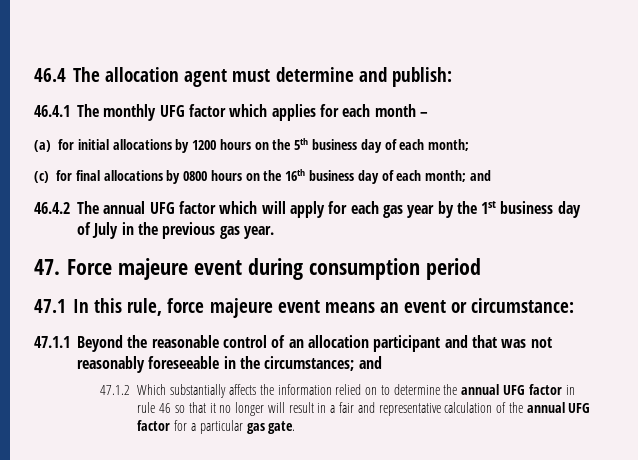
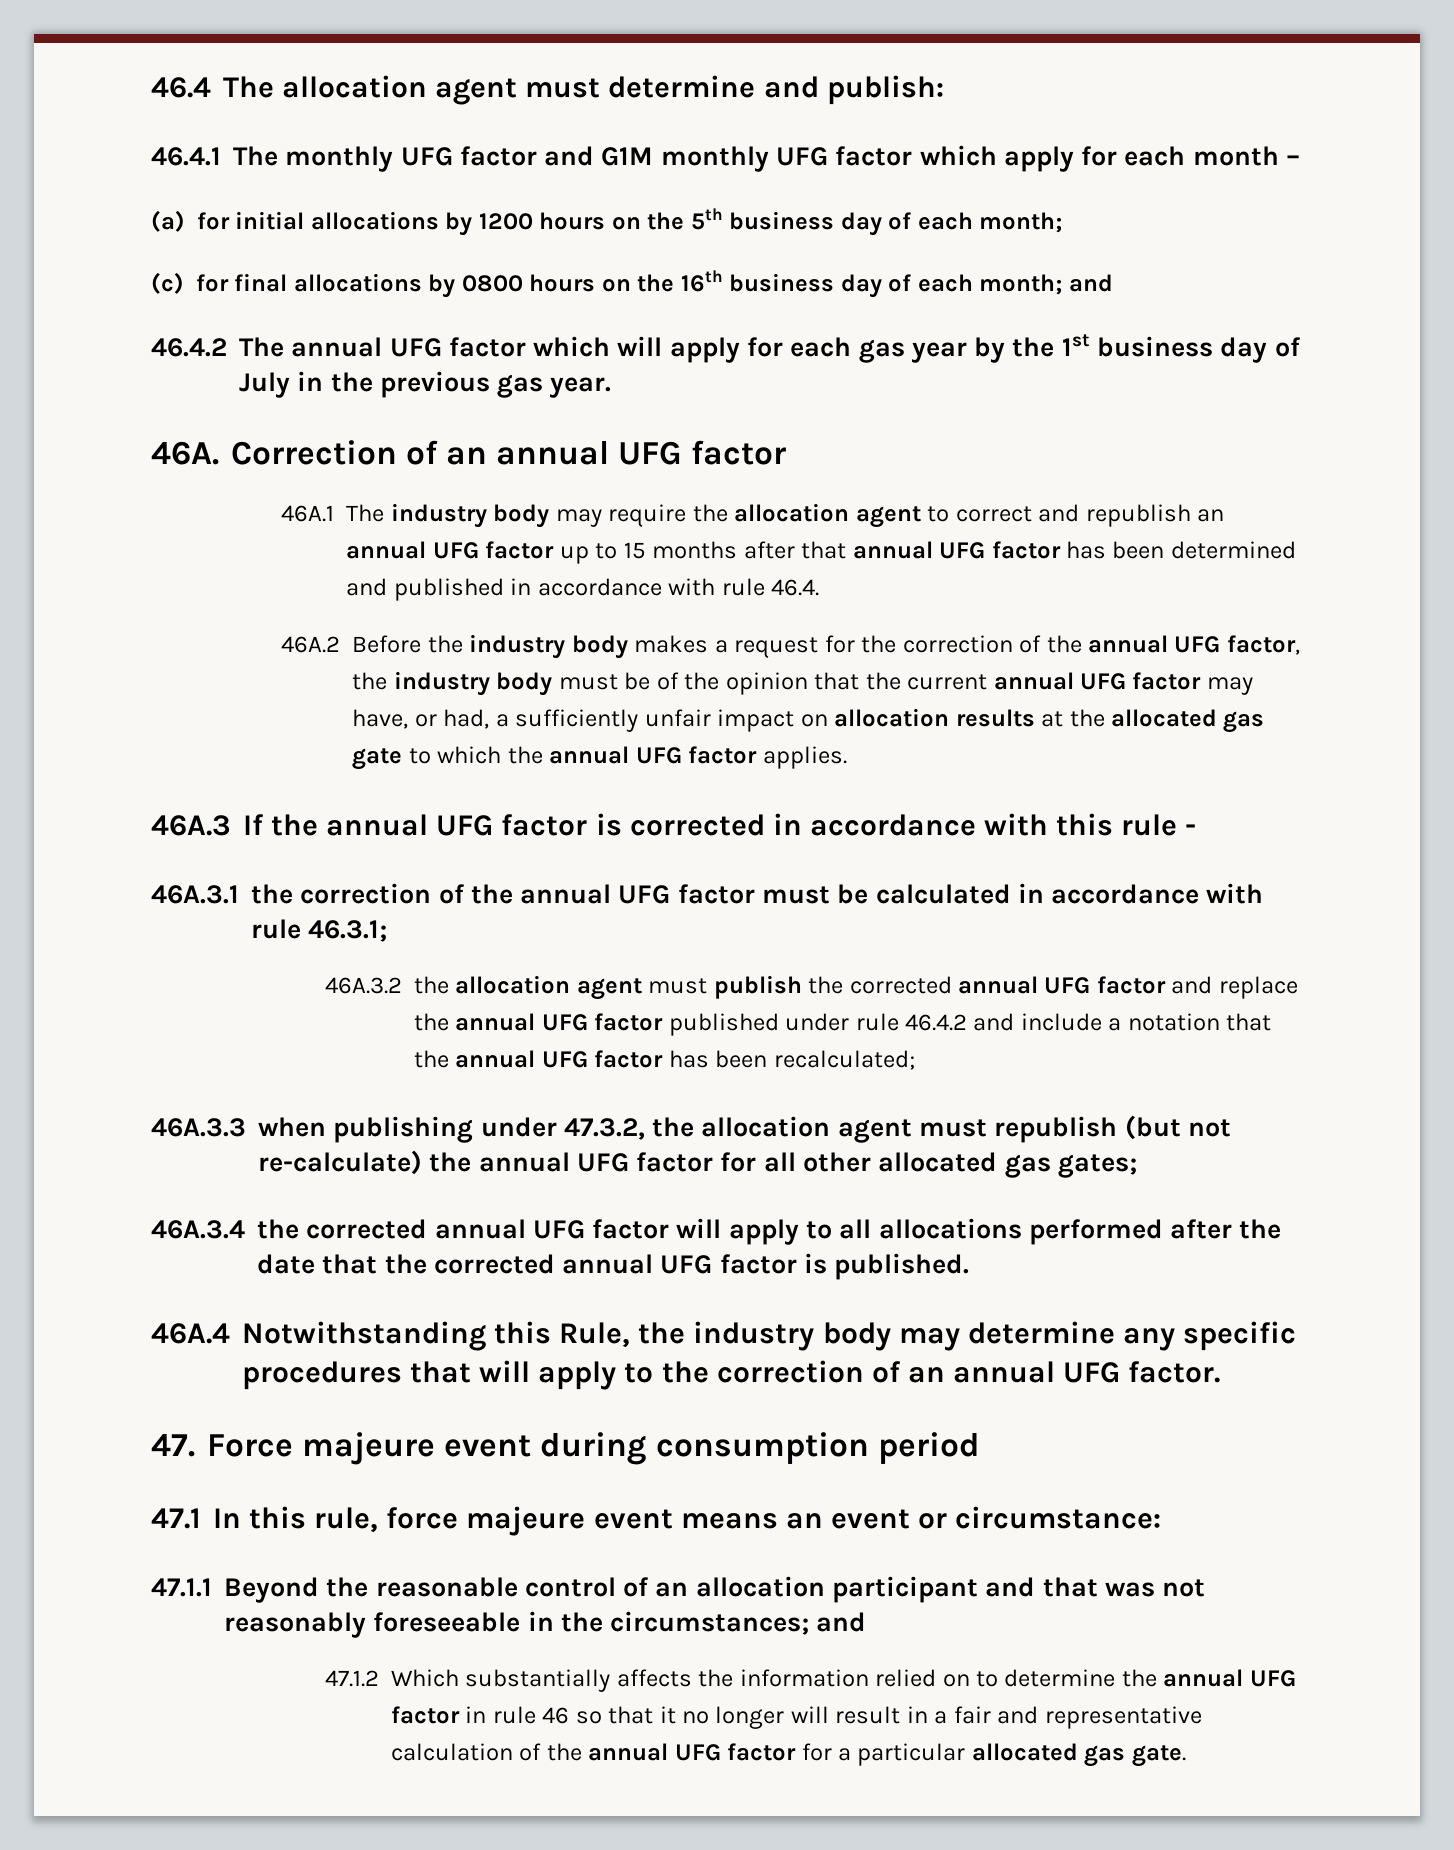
- 46.4.1 The monthly UFG factor which applies for each month –
+ 46.4.1 The monthly UFG factor and G1M monthly UFG factor which apply for each month –
+ 46A. Correction of an annual UFG factor
+ 46A.1 The industry body may require the allocation agent to correct and republish an annual UFG factor up to 15 months after that annual UFG factor has been determined and published in accordance with rule 46.4.
+ 46A.2 Before the industry body makes a request for the correction of the annual UFG factor, the industry body must be of the opinion that the current annual UFG factor may have, or had, a sufficiently unfair impact on allocation results at the allocated gas gate to which the annual UFG factor applies.
+ 46A.3 If the annual UFG factor is corrected in accordance with this rule -
+ 46A.3.1 the correction of the annual UFG factor must be calculated in accordance with rule 46.3.1;
+ 46A.3.2 the allocation agent must publish the corrected annual UFG factor and replace the annual UFG factor published under rule 46.4.2 and include a notation that the annual UFG factor has been recalculated;
+ 46A.3.3 when publishing under 47.3.2, the allocation agent must republish (but not re-calculate) the annual UFG factor for all other allocated gas gates;
+ 46A.3.4 the corrected annual UFG factor will apply to all allocations performed after the date that the corrected annual UFG factor is published.
+ 46A.4 Notwithstanding this Rule, the industry body may determine any specific procedures that will apply to the correction of an annual UFG factor.
- 47.1.2 Which substantially affects the information relied on to determine the annual UFG factor in rule 46 so that it no longer will result in a fair and representative calculation of the annual UFG factor for a particular gas gate.
+ 47.1.2 Which substantially affects the information relied on to determine the annual UFG factor in rule 46 so that it no longer will result in a fair and representative calculation of the annual UFG factor for a particular allocated gas gate.

